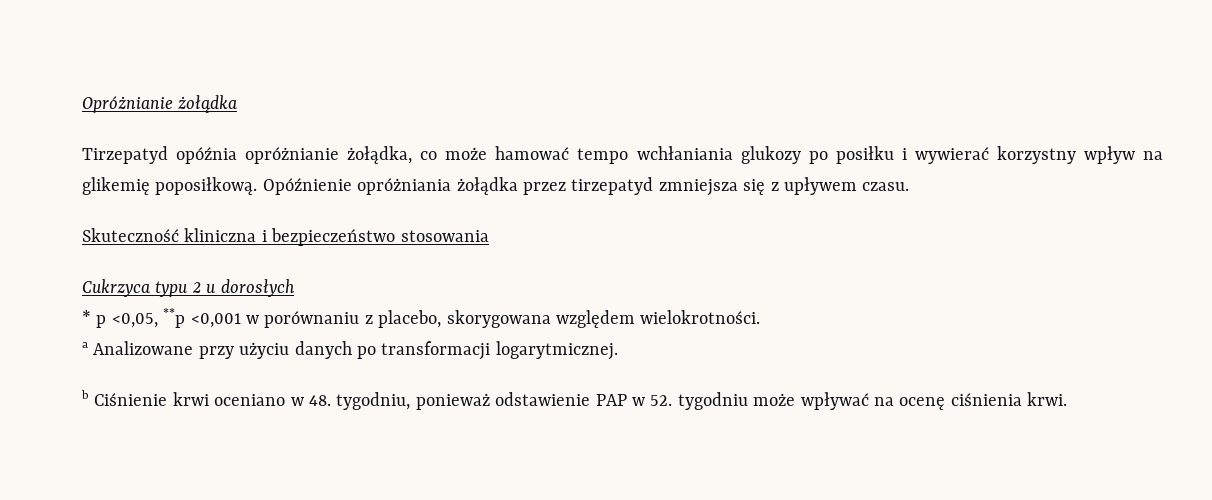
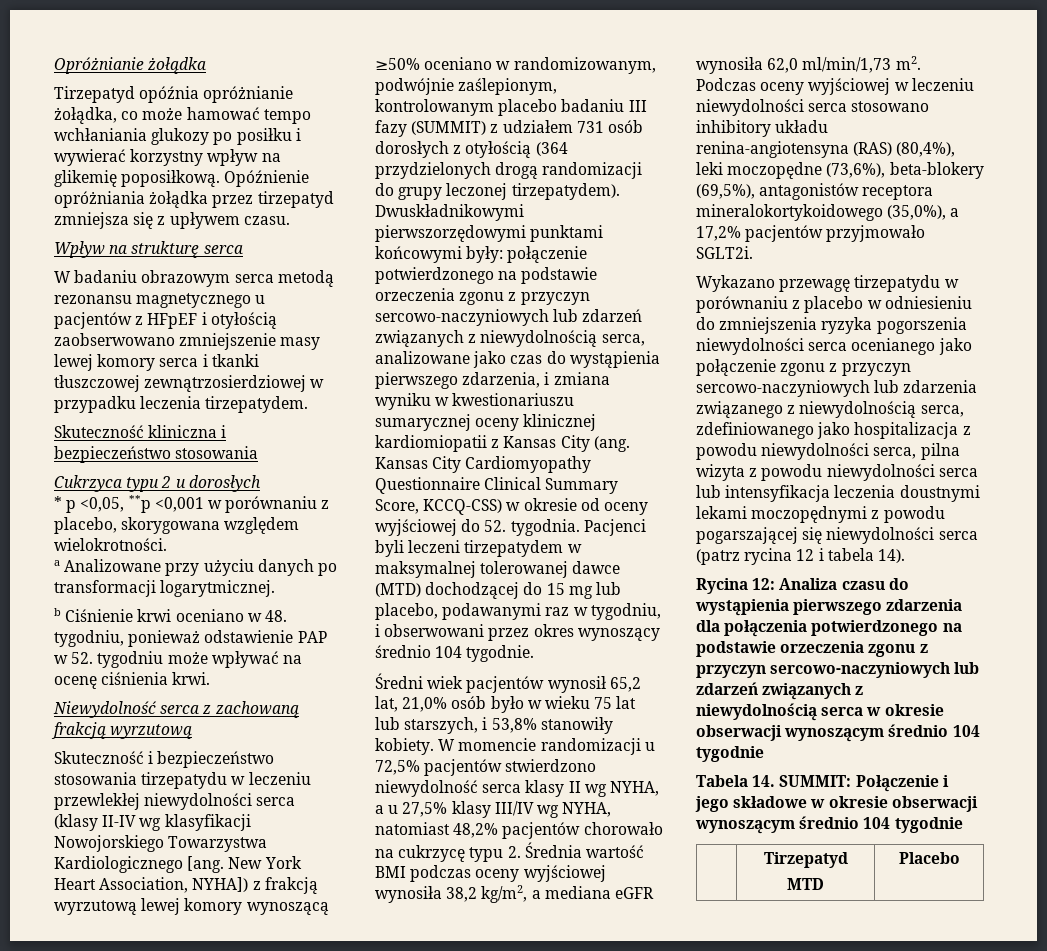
+ Wpływ na strukturę serca
+ W badaniu obrazowym serca metodą rezonansu magnetycznego u pacjentów z HFpEF i otyłością zaobserwowano zmniejszenie masy lewej komory serca i tkanki tłuszczowej zewnątrzosierdziowej w przypadku leczenia tirzepatydem.
+ Niewydolność serca z zachowaną frakcją wyrzutową
+ Skuteczność i bezpieczeństwo stosowania tirzepatydu w leczeniu przewlekłej niewydolności serca (klasy II-IV wg klasyfikacji Nowojorskiego Towarzystwa Kardiologicznego [ang. New York Heart Association, NYHA]) z frakcją wyrzutową lewej komory wynoszącą ≥50% oceniano w randomizowanym, podwójnie zaślepionym, kontrolowanym placebo badaniu III fazy (SUMMIT) z udziałem 731 osób dorosłych z otyłością (364 przydzielonych drogą randomizacji do grupy leczonej tirzepatydem). Dwuskładnikowymi pierwszorzędowymi punktami końcowymi były: połączenie potwierdzonego na podstawie orzeczenia zgonu z przyczyn sercowo-naczyniowych lub zdarzeń związanych z niewydolnością serca, analizowane jako czas do wystąpienia pierwszego zdarzenia, i zmiana wyniku w kwestionariuszu sumarycznej oceny klinicznej kardiomiopatii z Kansas City (ang. Kansas City Cardiomyopathy Questionnaire Clinical Summary Score, KCCQ-CSS) w okresie od oceny wyjściowej do 52. tygodnia. Pacjenci byli leczeni tirzepatydem w maksymalnej tolerowanej dawce (MTD) dochodzącej do 15 mg lub placebo, podawanymi raz w tygodniu, i obserwowani przez okres wynoszący średnio 104 tygodnie.
+ Średni wiek pacjentów wynosił 65,2 lat, 21,0% osób było w wieku 75 lat lub starszych, i 53,8% stanowiły kobiety. W momencie randomizacji u 72,5% pacjentów stwierdzono niewydolność serca klasy II wg NYHA, a u 27,5% klasy III/IV wg NYHA, natomiast 48,2% pacjentów chorowało na cukrzycę typu 2. Średnia wartość BMI podczas oceny wyjściowej wynosiła 38,2 kg/m2, a mediana eGFR wynosiła 62,0 ml/min/1,73 m2. Podczas oceny wyjściowej w leczeniu niewydolności serca stosowano inhibitory układu renina-angiotensyna (RAS) (80,4%), leki moczopędne (73,6%), beta-blokery (69,5%), antagonistów receptora mineralokortykoidowego (35,0%), a 17,2% pacjentów przyjmowało SGLT2i.
+ Wykazano przewagę tirzepatydu w porównaniu z placebo w odniesieniu do zmniejszenia ryzyka pogorszenia niewydolności serca ocenianego jako połączenie zgonu z przyczyn sercowo-naczyniowych lub zdarzenia związanego z niewydolnością serca, zdefiniowanego jako hospitalizacja z powodu niewydolności serca, pilna wizyta z powodu niewydolności serca lub intensyfikacja leczenia doustnymi lekami moczopędnymi z powodu pogarszającej się niewydolności serca (patrz rycina 12 i tabela 14).
+ Rycina 12: Analiza czasu do wystąpienia pierwszego zdarzenia dla połączenia potwierdzonego na podstawie orzeczenia zgonu z przyczyn sercowo-naczyniowych lub zdarzeń związanych z niewydolnością serca w okresie obserwacji wynoszącym średnio 104 tygodnie
+ Tabela 14. SUMMIT: Połączenie i jego składowe w okresie obserwacji wynoszącym średnio 104 tygodnie
+ | Tirzepatyd
+ MTD | Placebo

